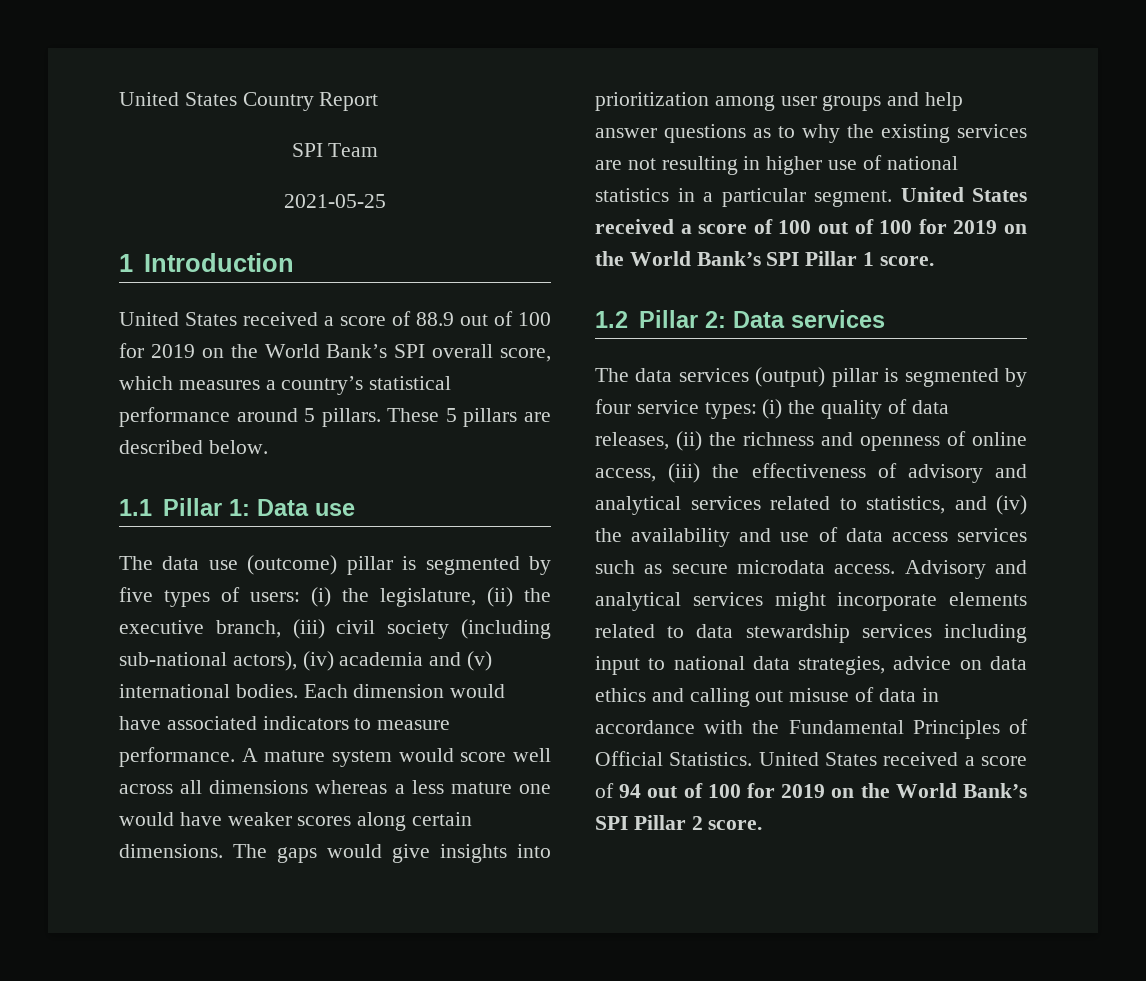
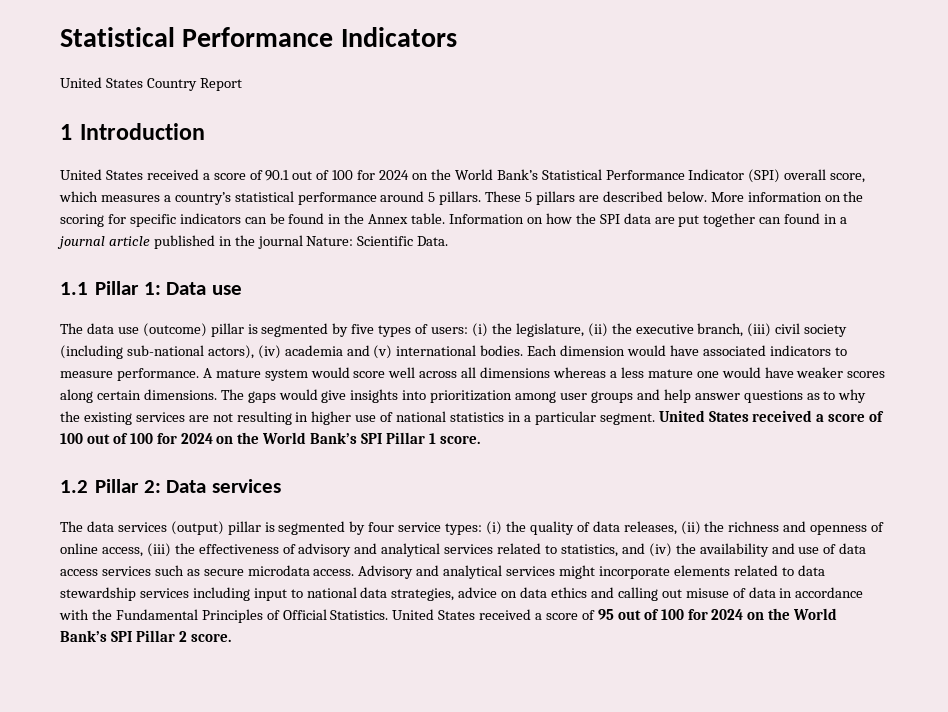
+ Statistical Performance Indicators
- SPI Team
- 2021-05-25
- United States received a score of 88.9 out of 100 for 2019 on the World Bank’s SPI overall score, which measures a country’s statistical performance around 5 pillars.
+ United States received a score of 90.1 out of 100 for 2024 on the World Bank’s Statistical Performance Indicator (SPI) overall score, which measures a country’s statistical performance around 5 pillars.
+ More information on the scoring for specific indicators can be found in the Annex table. Information on how the SPI data are put together can found in a journal article published in the journal Nature: Scientific Data.
- United States received a score of 100 out of 100 for 2019 on the World Bank’s SPI Pillar 1 score.
+ United States received a score of 100 out of 100 for 2024 on the World Bank’s SPI Pillar 1 score.
- United States received a score of 94 out of 100 for 2019 on the World Bank’s SPI Pillar 2 score.
+ United States received a score of 95 out of 100 for 2024 on the World Bank’s SPI Pillar 2 score.

